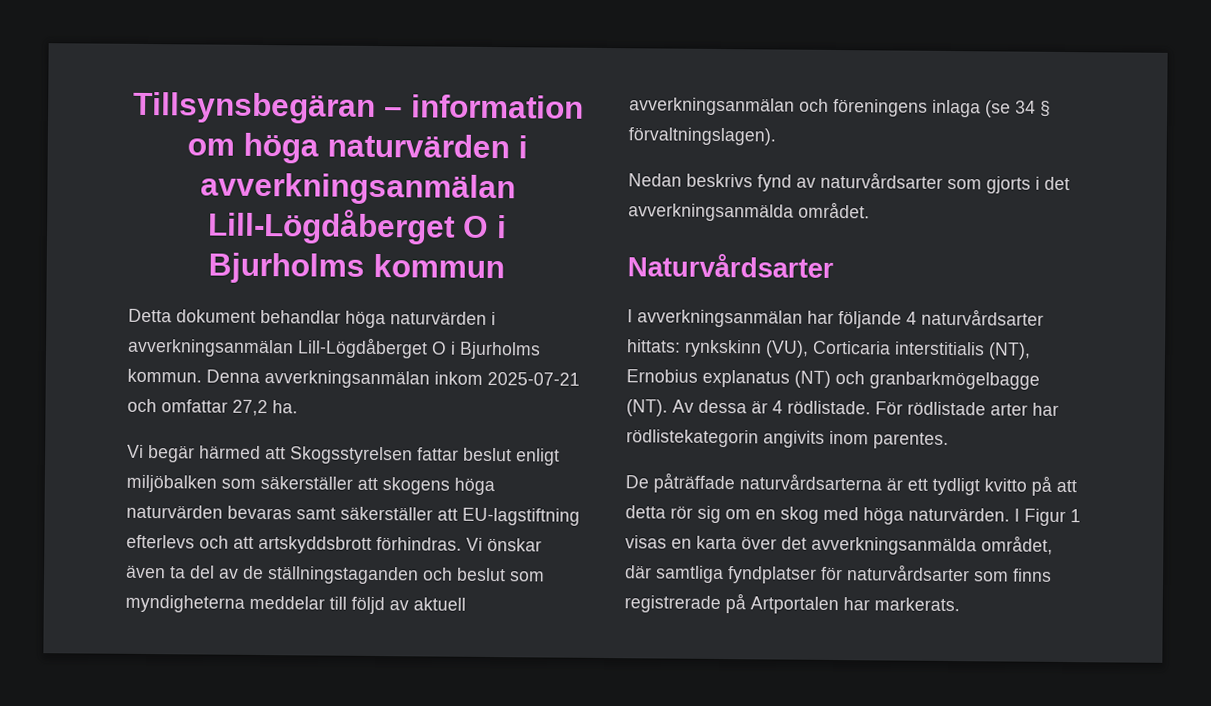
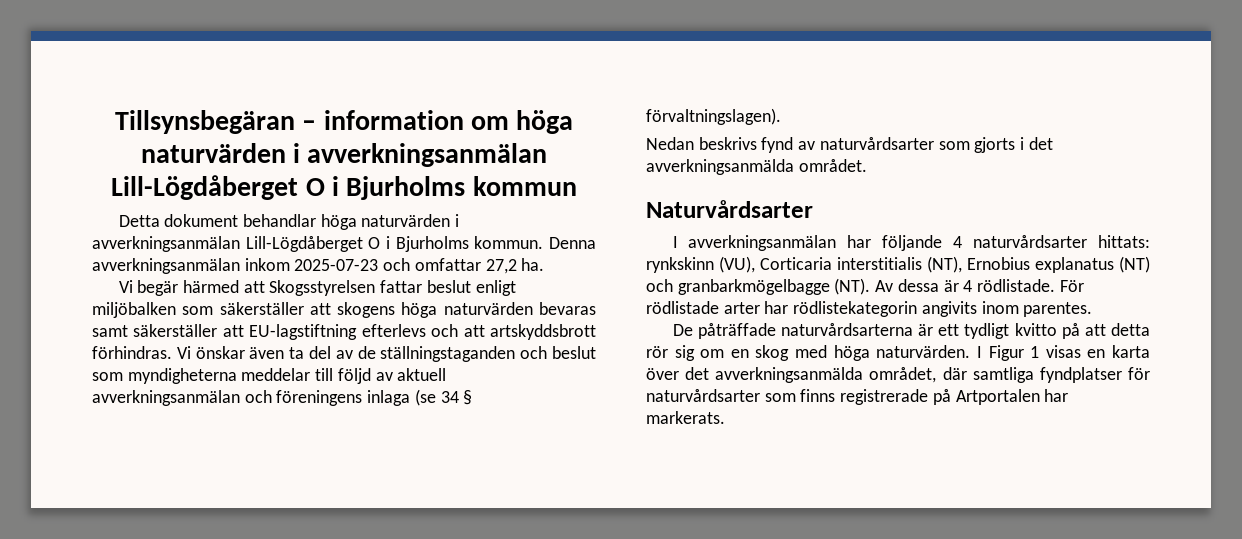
- Denna avverkningsanmälan inkom 2025-07-21 och omfattar 27,2 ha.
+ Denna avverkningsanmälan inkom 2025-07-23 och omfattar 27,2 ha.

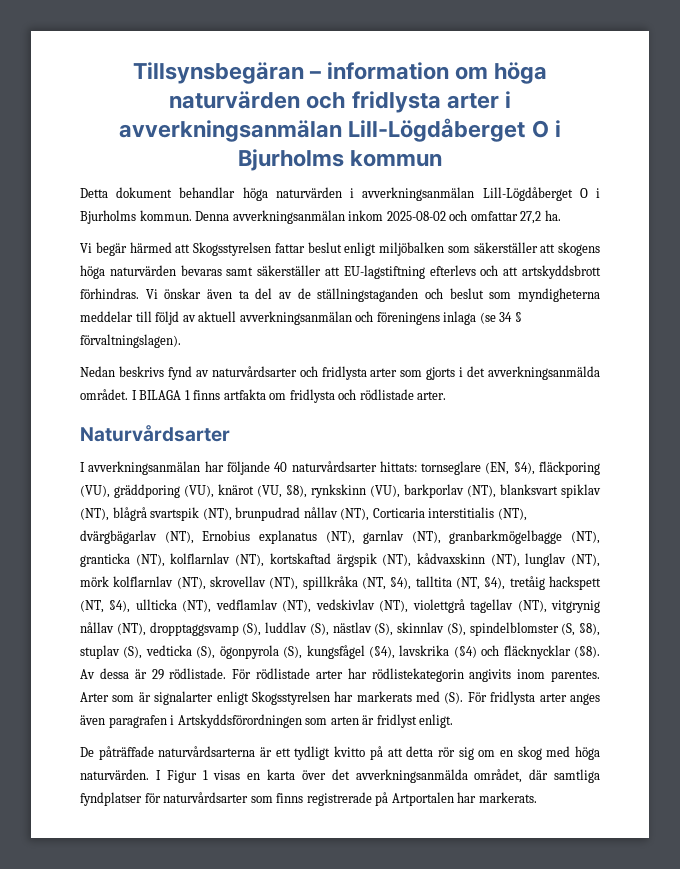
- Tillsynsbegäran – information om höga naturvärden i avverkningsanmälan Lill-Lögdåberget O i Bjurholms kommun
+ Tillsynsbegäran – information om höga naturvärden och fridlysta arter i avverkningsanmälan Lill-Lögdåberget O i Bjurholms kommun
- Denna avverkningsanmälan inkom 2025-07-23 och omfattar 27,2 ha.
+ Denna avverkningsanmälan inkom 2025-08-02 och omfattar 27,2 ha.
- Nedan beskrivs fynd av naturvårdsarter som gjorts i det avverkningsanmälda området.
+ Nedan beskrivs fynd av naturvårdsarter och fridlysta arter som gjorts i det avverkningsanmälda området. I BILAGA 1 finns artfakta om fridlysta och rödlistade arter.
- I avverkningsanmälan har följande 4 naturvårdsarter hittats: rynkskinn (VU), Corticaria interstitialis (NT), Ernobius explanatus (NT) och granbarkmögelbagge (NT). Av dessa är 4 rödlistade.
+ I avverkningsanmälan har följande 40 naturvårdsarter hittats: tornseglare (EN, §4), fläckporing (VU), gräddporing (VU), knärot (VU, §8), rynkskinn (VU), barkporlav (NT), blanksvart spiklav (NT), blågrå svartspik (NT), brunpudrad nållav (NT), Corticaria interstitialis (NT), dvärgbägarlav (NT), Ernobius explanatus (NT), garnlav (NT), granbarkmögelbagge (NT), granticka (NT), kolflarnlav (NT), kortskaftad ärgspik (NT), kådvaxskinn (NT), lunglav (NT), mörk kolflarnlav (NT), skrovellav (NT), spillkråka (NT, §4), talltita (NT, §4), tretåig hackspett (NT, §4), ullticka (NT), vedflamlav (NT), vedskivlav (NT), violettgrå tagellav (NT), vitgrynig nållav (NT), dropptaggsvamp (S), luddlav (S), nästlav (S), skinnlav (S), spindelblomster (S, §8), stuplav (S), vedticka (S), ögonpyrola (S), kungsfågel (§4), lavskrika (§4) och fläcknycklar (§8). Av dessa är 29 rödlistade.
+ Arter som är signalarter enligt Skogsstyrelsen har markerats med (S). För fridlysta arter anges även paragrafen i Artskyddsförordningen som arten är fridlyst enligt.

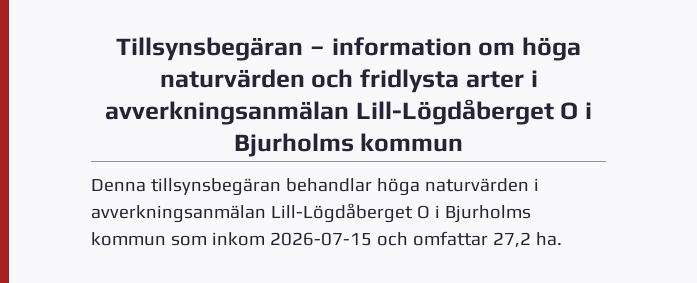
- Detta dokument behandlar höga naturvärden i avverkningsanmälan Lill-Lögdåberget O i Bjurholms kommun. Denna avverkningsanmälan inkom 2025-08-02 och omfattar 27,2 ha.
+ Denna tillsynsbegäran behandlar höga naturvärden i avverkningsanmälan Lill-Lögdåberget O i Bjurholms kommun som inkom 2026-07-15 och omfattar 27,2 ha.
- Vi begär härmed att Skogsstyrelsen fattar beslut enligt miljöbalken som säkerställer att skogens höga naturvärden bevaras samt säkerställer att EU-lagstiftning efterlevs och att artskyddsbrott förhindras. Vi önskar även ta del av de ställningstaganden och beslut som myndigheterna meddelar till följd av aktuell avverkningsanmälan och föreningens inlaga (se 34 § förvaltningslagen).
- Nedan beskrivs fynd av naturvårdsarter och fridlysta arter som gjorts i det avverkningsanmälda området. I BILAGA 1 finns artfakta om fridlysta och rödlistade arter.
- Naturvårdsarter
- I avverkningsanmälan har följande 40 naturvårdsarter hittats: tornseglare (EN, §4), fläckporing (VU), gräddporing (VU), knärot (VU, §8), rynkskinn (VU), barkporlav (NT), blanksvart spiklav (NT), blågrå svartspik (NT), brunpudrad nållav (NT), Corticaria interstitialis (NT), dvärgbägarlav (NT), Ernobius explanatus (NT), garnlav (NT), granbarkmögelbagge (NT), granticka (NT), kolflarnlav (NT), kortskaftad ärgspik (NT), kådvaxskinn (NT), lunglav (NT), mörk kolflarnlav (NT), skrovellav (NT), spillkråka (NT, §4), talltita (NT, §4), tretåig hackspett (NT, §4), ullticka (NT), vedflamlav (NT), vedskivlav (NT), violettgrå tagellav (NT), vitgrynig nållav (NT), dropptaggsvamp (S), luddlav (S), nästlav (S), skinnlav (S), spindelblomster (S, §8), stuplav (S), vedticka (S), ögonpyrola (S), kungsfågel (§4), lavskrika (§4) och fläcknycklar (§8). Av dessa är 29 rödlistade. För rödlistade arter har rödlistekategorin angivits inom parentes. Arter som är signalarter enligt Skogsstyrelsen har markerats med (S). För fridlysta arter anges även paragrafen i Artskyddsförordningen som arten är fridlyst enligt.
- De påträffade naturvårdsarterna är ett tydligt kvitto på att detta rör sig om en skog med höga naturvärden. I Figur 1 visas en karta över det avverkningsanmälda området, där samtliga fyndplatser för naturvårdsarter som finns registrerade på Artportalen har markerats.

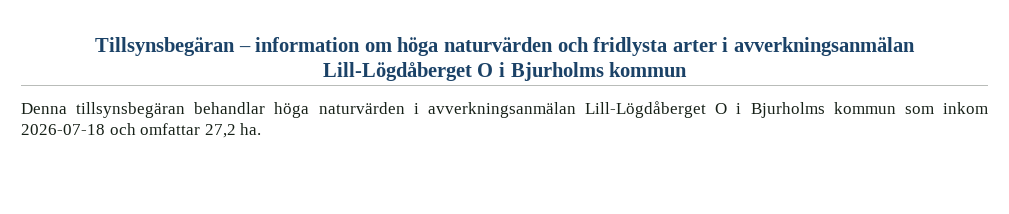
- Denna tillsynsbegäran behandlar höga naturvärden i avverkningsanmälan Lill-Lögdåberget O i Bjurholms kommun som inkom 2026-07-15 och omfattar 27,2 ha.
+ Denna tillsynsbegäran behandlar höga naturvärden i avverkningsanmälan Lill-Lögdåberget O i Bjurholms kommun som inkom 2026-07-18 och omfattar 27,2 ha.

